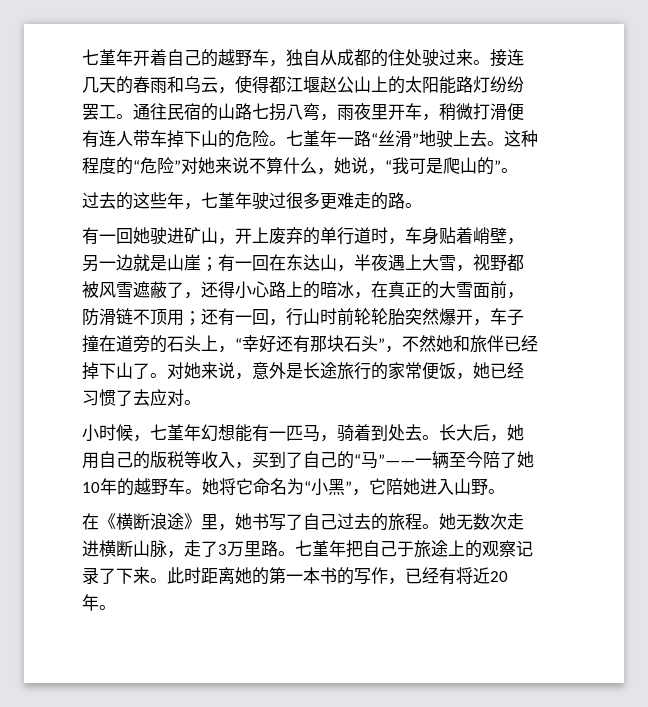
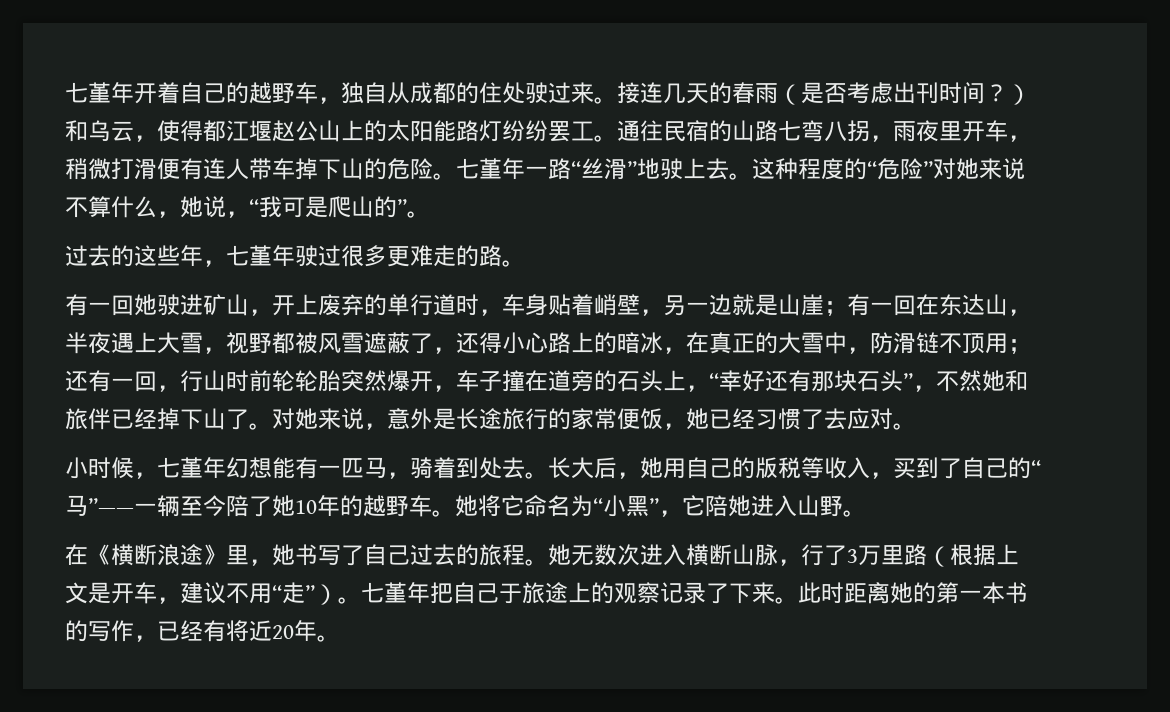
- 接连几天的春雨和乌云，使得都江堰赵公山上的太阳能路灯纷纷罢工。
+ 接连几天的春雨（是否考虑出刊时间？）和乌云，使得都江堰赵公山上的太阳能路灯纷纷罢工。
- 通往民宿的山路七拐八弯，雨夜里开车，稍微打滑便有连人带车掉下山的危险。
+ 通往民宿的山路七弯八拐，雨夜里开车，稍微打滑便有连人带车掉下山的危险。
- 有一回在东达山，半夜遇上大雪，视野都被风雪遮蔽了，还得小心路上的暗冰，在真正的大雪面前，防滑链不顶用；
+ 有一回在东达山，半夜遇上大雪，视野都被风雪遮蔽了，还得小心路上的暗冰，在真正的大雪中，防滑链不顶用；
- 她无数次走进横断山脉，走了3万里路。
+ 她无数次进入横断山脉，行了3万里路（根据上文是开车，建议不用“走”）。

